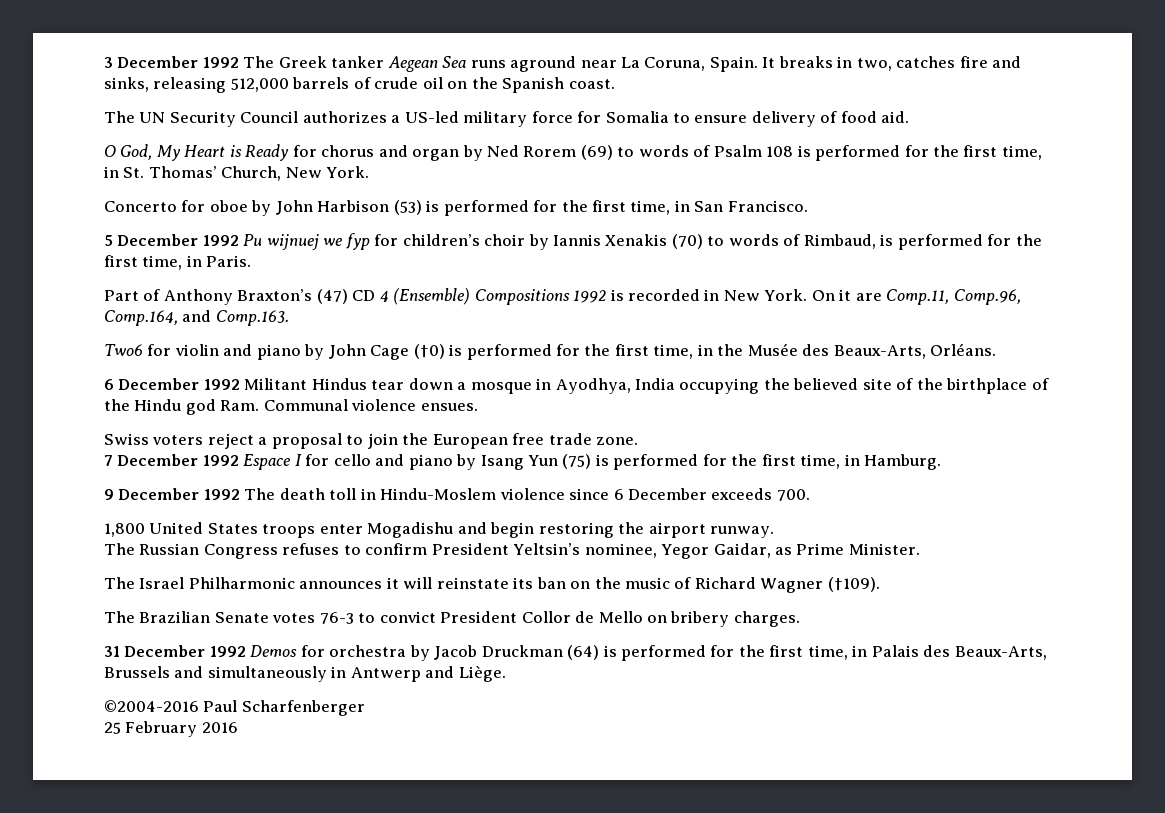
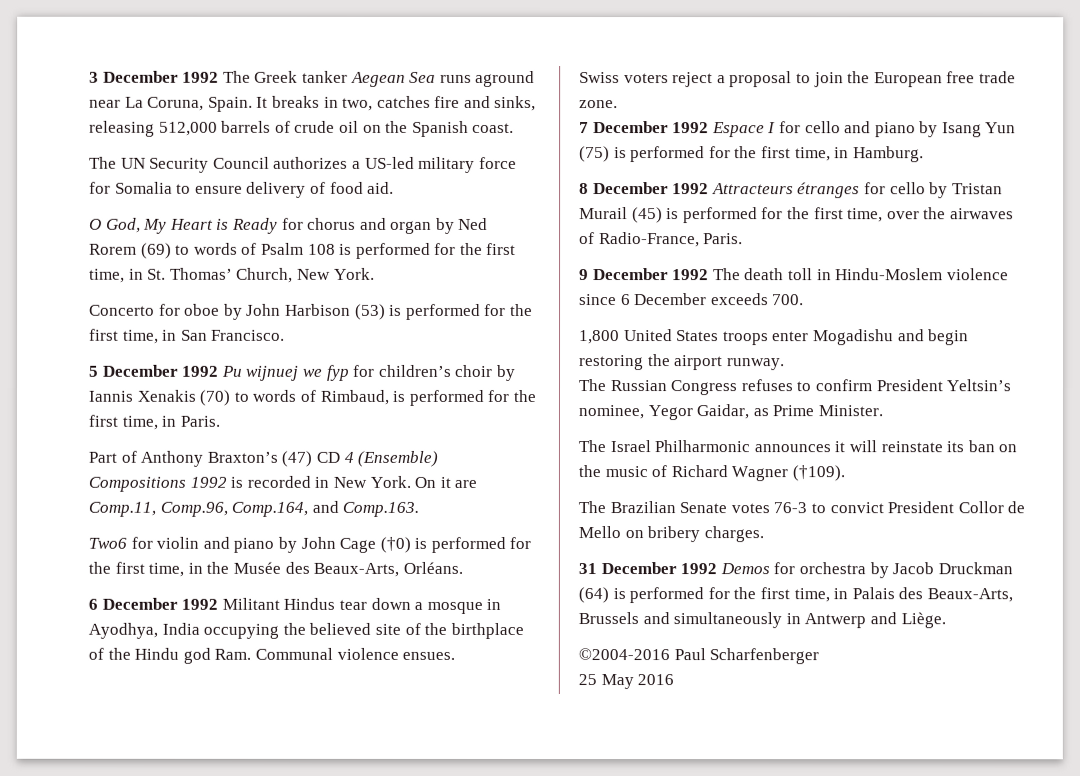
+ 8 December 1992 Attracteurs étranges for cello by Tristan Murail (45) is performed for the first time, over the airwaves of Radio-France, Paris.
- 25 February 2016
+ 25 May 2016

